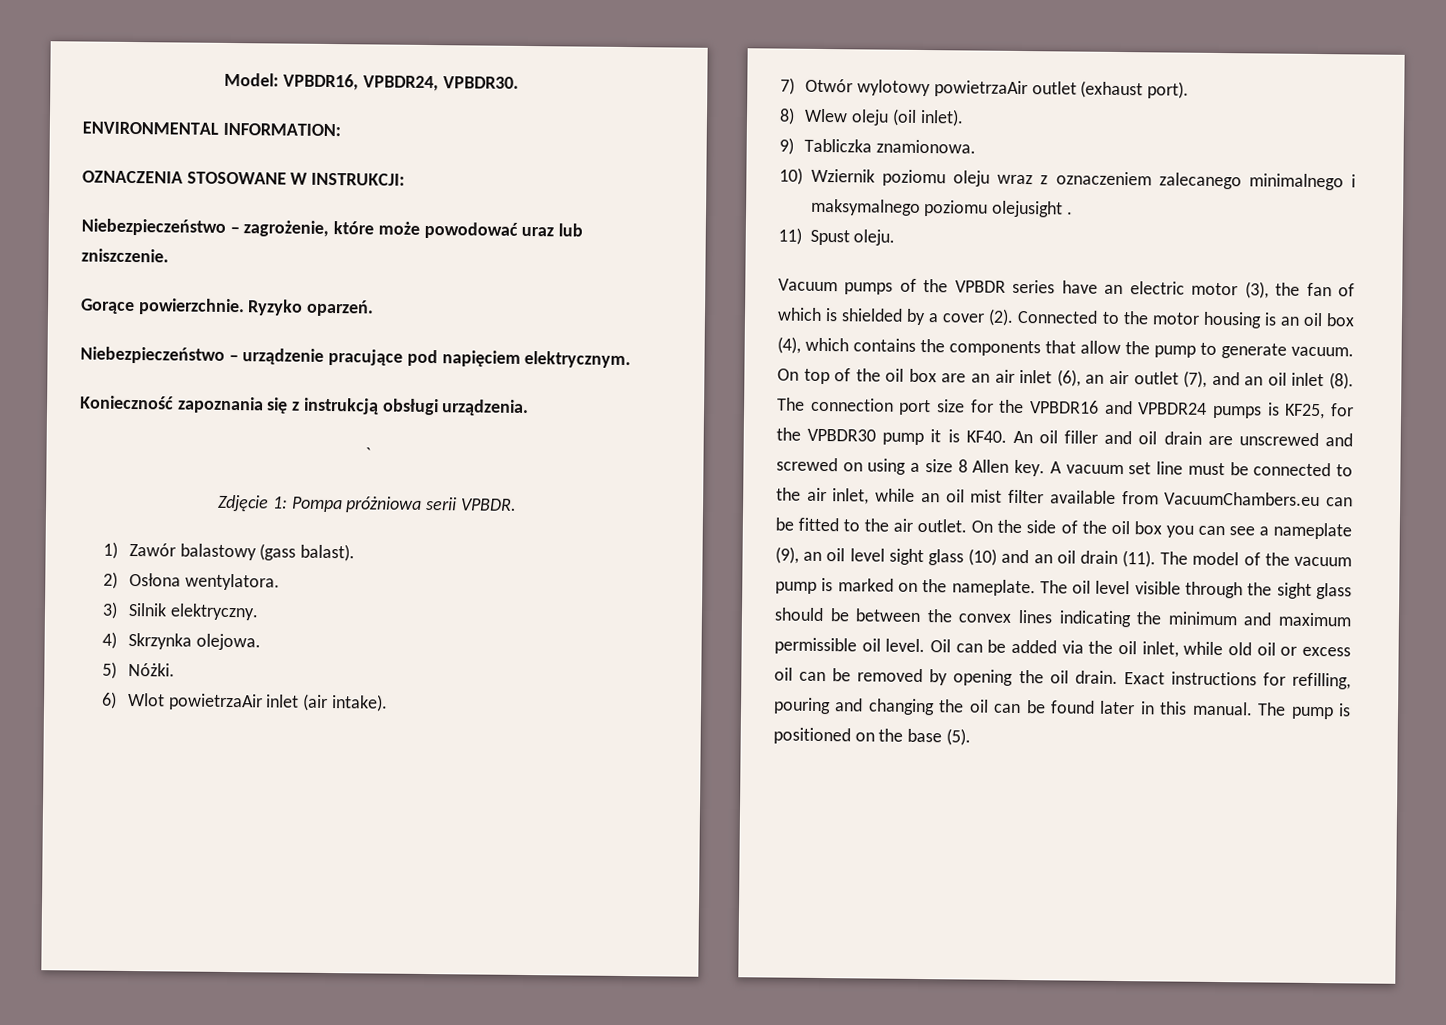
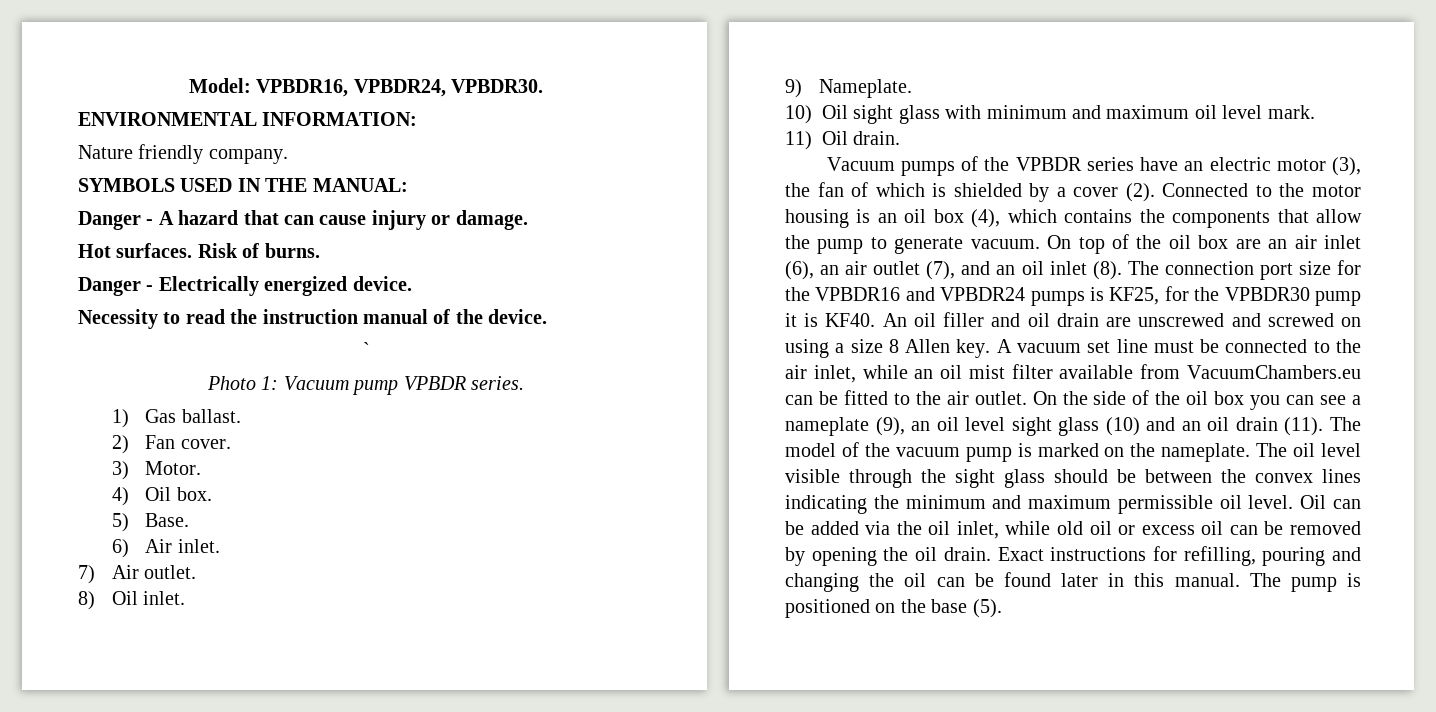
- OZNACZENIA STOSOWANE W INSTRUKCJI:
- Niebezpieczeństwo – zagrożenie, które może powodować uraz lub zniszczenie.
- Gorące powierzchnie. Ryzyko oparzeń.
- Niebezpieczeństwo – urządzenie pracujące pod napięciem elektrycznym.
- Konieczność zapoznania się z instrukcją obsługi urządzenia.
+ Nature friendly company.
+ SYMBOLS USED IN THE MANUAL:
+ Danger - A hazard that can cause injury or damage.
+ Hot surfaces. Risk of burns.
+ Danger - Electrically energized device.
+ Necessity to read the instruction manual of the device.
  `
- Zdjęcie 1: Pompa próżniowa serii VPBDR.
- 1) Zawór balastowy (gass balast).
+ Photo 1: Vacuum pump VPBDR series.
+ 1) Gas ballast.
- 2) Osłona wentylatora.
+ 2) Fan cover.
- 3) Silnik elektryczny.
+ 3) Motor.
- 4) Skrzynka olejowa.
+ 4) Oil box.
- 5) Nóżki.
+ 5) Base.
- 6) Wlot powietrzaAir inlet (air intake).
- 7) Otwór wylotowy powietrzaAir outlet (exhaust port).
- 8) Wlew oleju (oil inlet).
+ 6) Air inlet.
+ 7) Air outlet.
+ 8) Oil inlet.
- 9) Tabliczka znamionowa.
+ 9) Nameplate.
- 10) Wziernik poziomu oleju wraz z oznaczeniem zalecanego minimalnego i maksymalnego poziomu olejusight .
+ 10) Oil sight glass with minimum and maximum oil level mark.
- 11) Spust oleju.
+ 11) Oil drain.

